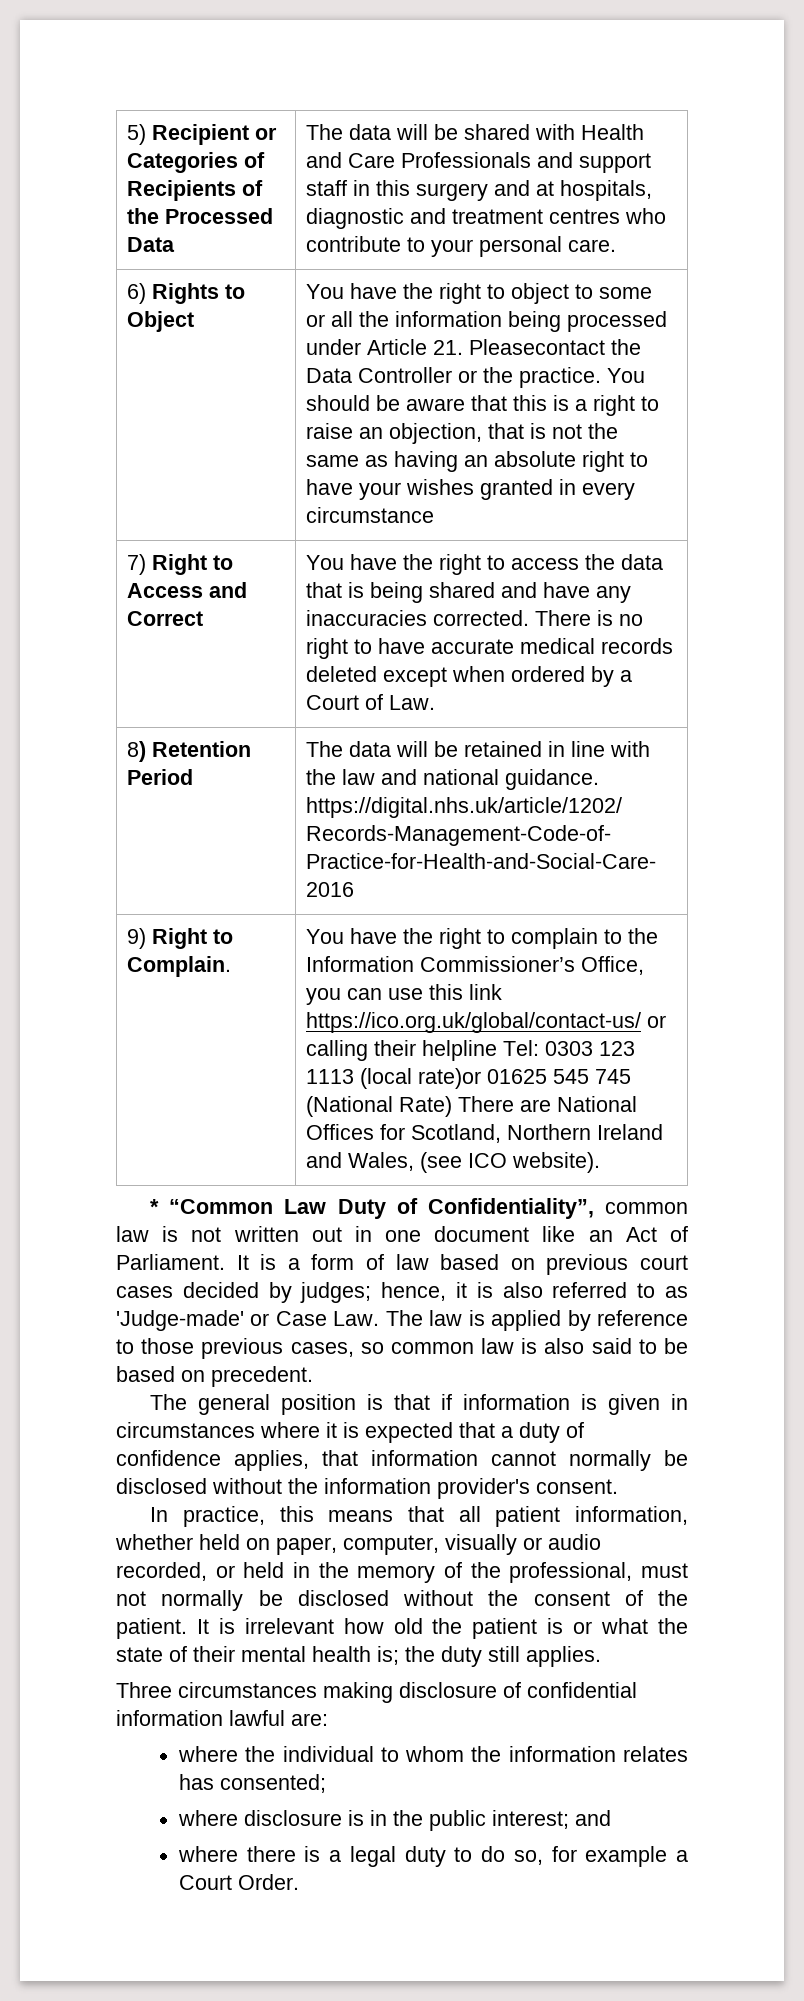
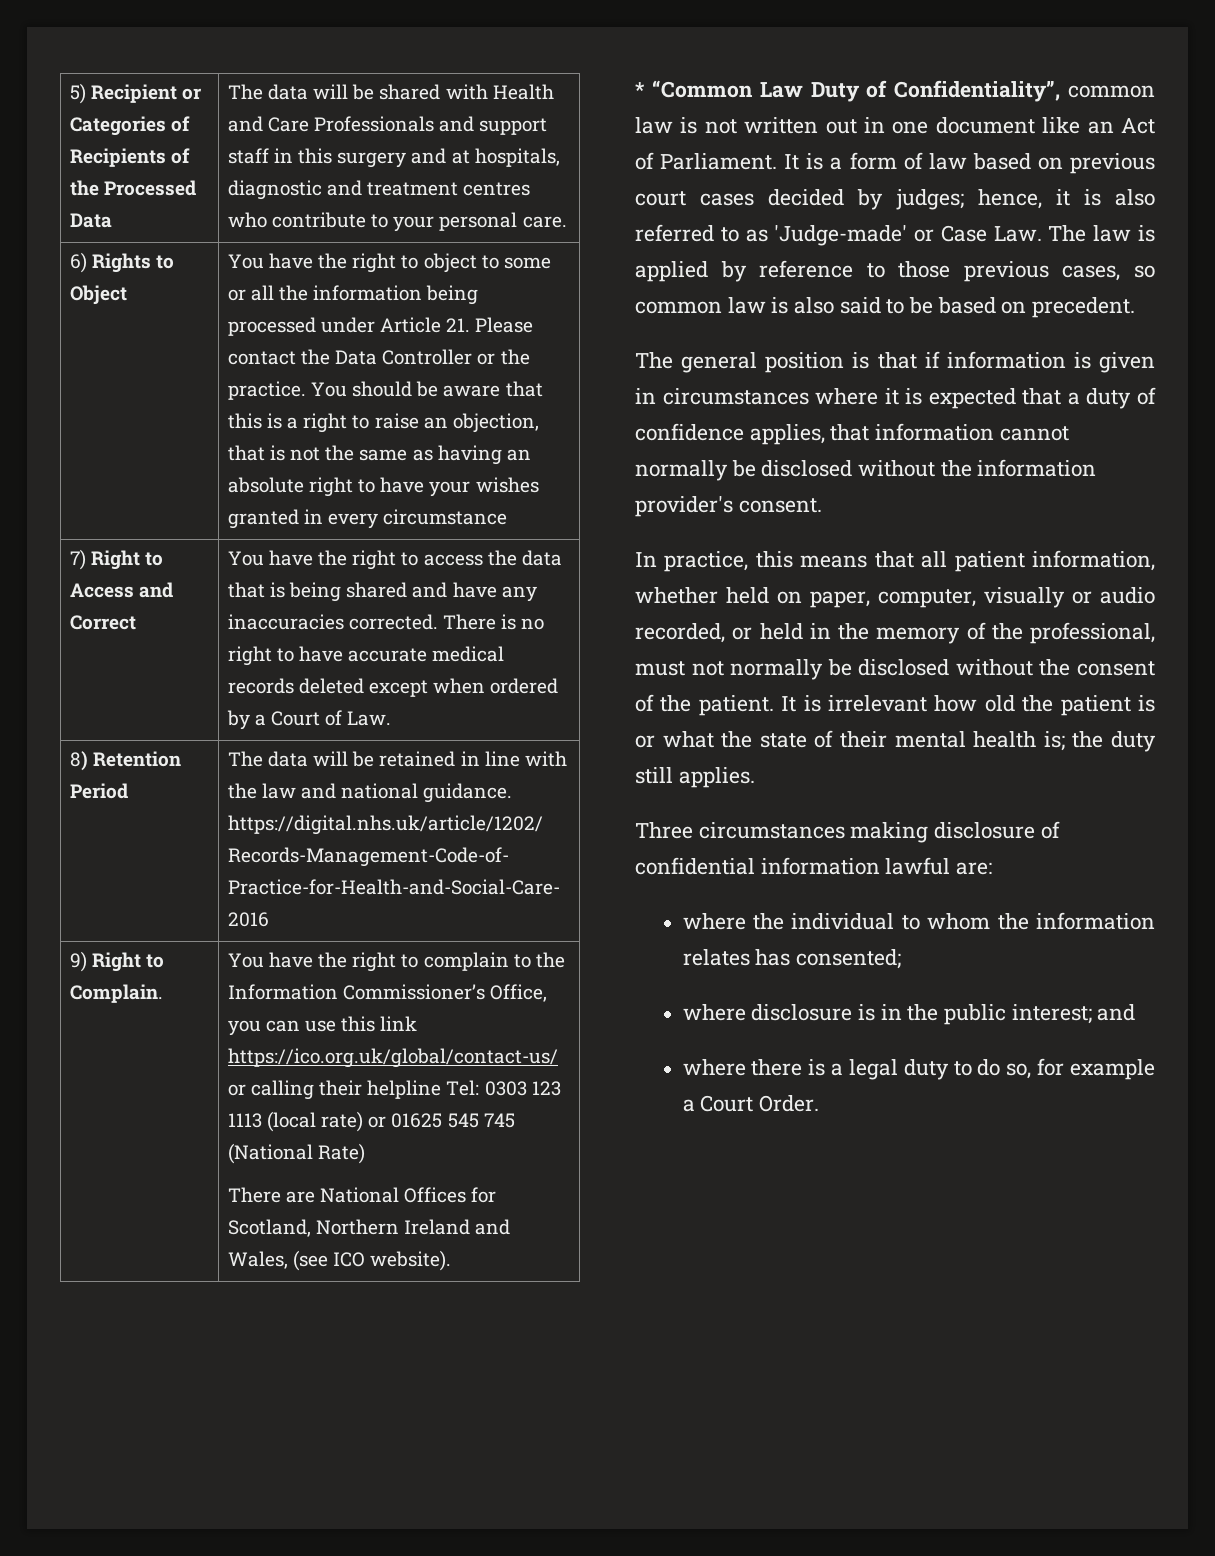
- You have the right to object to some or all the information being processed under Article 21. Pleasecontact the Data Controller or the practice.
+ You have the right to object to some or all the information being processed under Article 21. Please contact the Data Controller or the practice.
- You have the right to complain to the Information Commissioner’s Office, you can use this link https://ico.org.uk/global/contact-us/ or calling their helpline Tel: 0303 123 1113 (local rate)or 01625 545 745 (National Rate) There are National Offices for Scotland, Northern Ireland and Wales, (see ICO website).
+ You have the right to complain to the Information Commissioner’s Office, you can use this link https://ico.org.uk/global/contact-us/ or calling their helpline Tel: 0303 123 1113 (local rate) or 01625 545 745 (National Rate)
+ There are National Offices for Scotland, Northern Ireland and Wales, (see ICO website).

